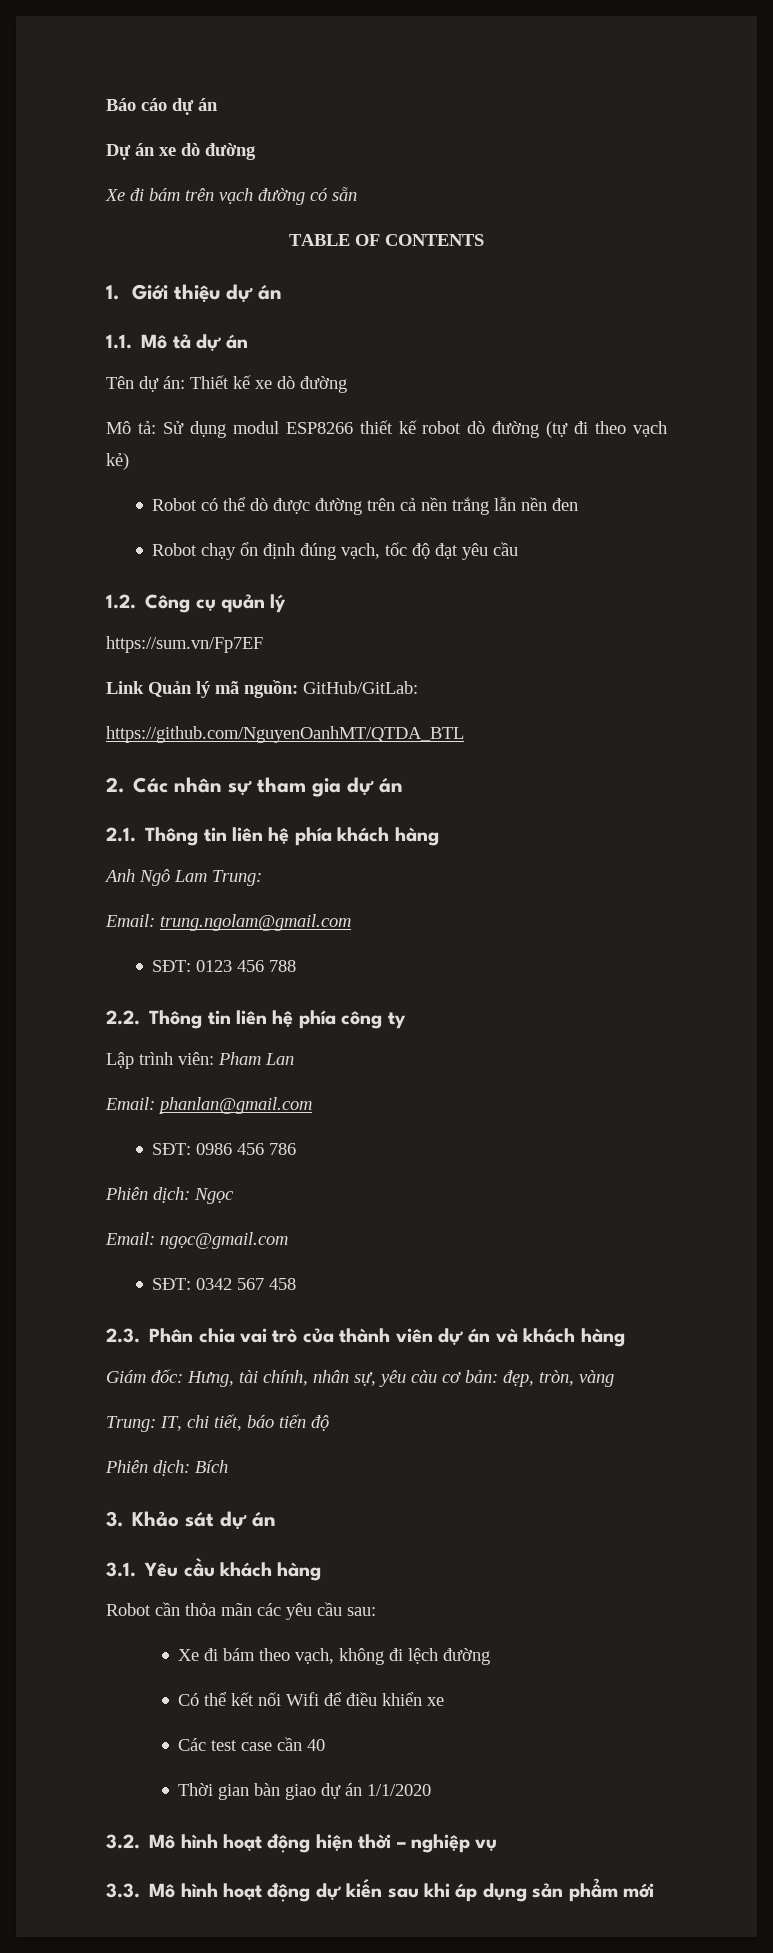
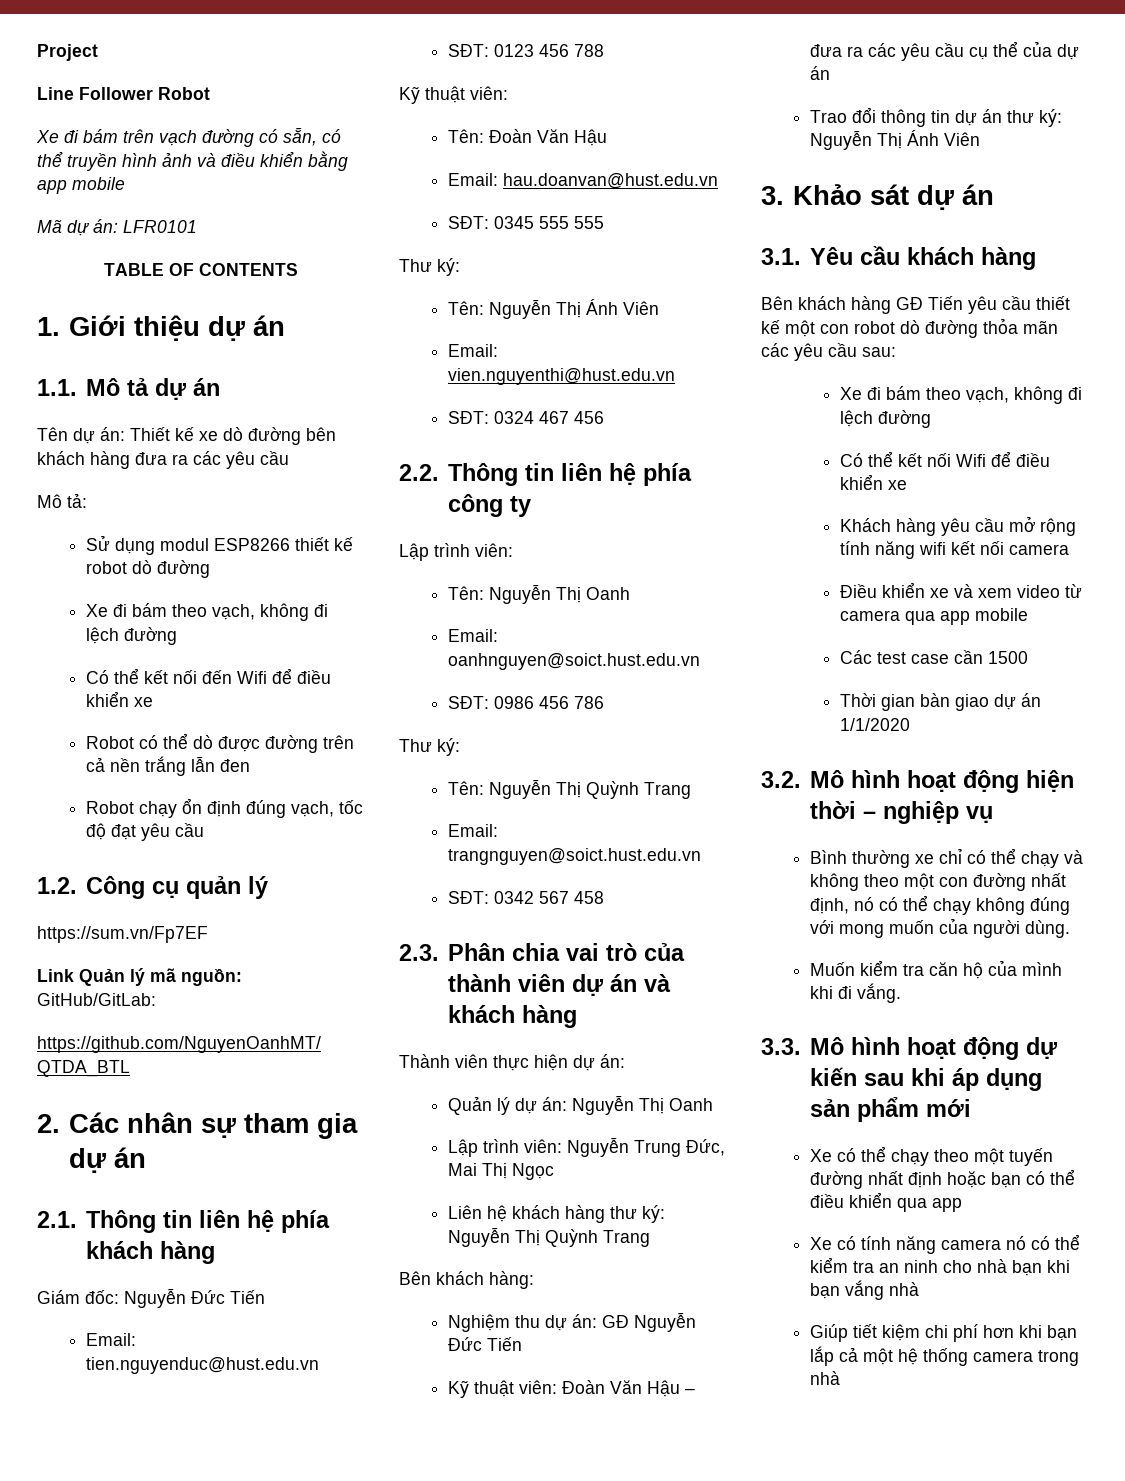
- Báo cáo dự án
- Dự án xe dò đường
+ Project
+ Line Follower Robot
- Xe đi bám trên vạch đường có sẵn
+ Xe đi bám trên vạch đường có sẵn, có thể truyền hình ảnh và điều khiển bằng app mobile
+ Mã dự án: LFR0101
- Tên dự án: Thiết kế xe dò đường
+ Tên dự án: Thiết kế xe dò đường bên khách hàng đưa ra các yêu cầu
- Mô tả: Sử dụng modul ESP8266 thiết kế robot dò đường (tự đi theo vạch kẻ)
+ Mô tả:
+ Sử dụng modul ESP8266 thiết kế robot dò đường
+ Xe đi bám theo vạch, không đi lệch đường
+ Có thể kết nối đến Wifi để điều khiển xe
- Robot có thể dò được đường trên cả nền trắng lẫn nền đen
+ Robot có thể dò được đường trên cả nền trắng lẫn đen
- Anh Ngô Lam Trung:
- Email: trung.ngolam@gmail.com
+ Giám đốc: Nguyễn Đức Tiến
+ Email: tien.nguyenduc@hust.edu.vn
  SĐT: 0123 456 788
+ Kỹ thuật viên:
+ Tên: Đoàn Văn Hậu
+ Email: hau.doanvan@hust.edu.vn
+ SĐT: 0345 555 555
+ Thư ký:
+ Tên: Nguyễn Thị Ánh Viên
+ Email: vien.nguyenthi@hust.edu.vn
+ SĐT: 0324 467 456
  2.2. Thông tin liên hệ phía công ty
- Lập trình viên: Pham Lan
- Email: phanlan@gmail.com
+ Lập trình viên:
+ Tên: Nguyễn Thị Oanh
+ Email: oanhnguyen@soict.hust.edu.vn
  SĐT: 0986 456 786
- Phiên dịch: Ngọc
- Email: ngọc@gmail.com
+ Thư ký:
+ Tên: Nguyễn Thị Quỳnh Trang
+ Email: trangnguyen@soict.hust.edu.vn
- Giám đốc: Hưng, tài chính, nhân sự, yêu càu cơ bản: đẹp, tròn, vàng
- Trung: IT, chi tiết, báo tiến độ
- Phiên dịch: Bích
+ Thành viên thực hiện dự án:
+ Quản lý dự án: Nguyễn Thị Oanh
+ Lập trình viên: Nguyễn Trung Đức, Mai Thị Ngọc
+ Liên hệ khách hàng thư ký: Nguyễn Thị Quỳnh Trang
+ Bên khách hàng:
+ Nghiệm thu dự án: GĐ Nguyễn Đức Tiến
+ Kỹ thuật viên: Đoàn Văn Hậu – đưa ra các yêu cầu cụ thể của dự án
+ Trao đổi thông tin dự án thư ký: Nguyễn Thị Ánh Viên
- Robot cần thỏa mãn các yêu cầu sau:
+ Bên khách hàng GĐ Tiến yêu cầu thiết kế một con robot dò đường thỏa mãn các yêu cầu sau:
+ Khách hàng yêu cầu mở rộng tính năng wifi kết nối camera
+ Điều khiển xe và xem video từ camera qua app mobile
- Các test case cần 40
+ Các test case cần 1500
+ Bình thường xe chỉ có thể chạy và không theo một con đường nhất định, nó có thể chạy không đúng với mong muốn của người dùng.
+ Muốn kiểm tra căn hộ của mình khi đi vắng.
+ Xe có thể chạy theo một tuyến đường nhất định hoặc bạn có thể điều khiển qua app
+ Xe có tính năng camera nó có thể kiểm tra an ninh cho nhà bạn khi bạn vắng nhà
+ Giúp tiết kiệm chi phí hơn khi bạn lắp cả một hệ thống camera trong nhà

